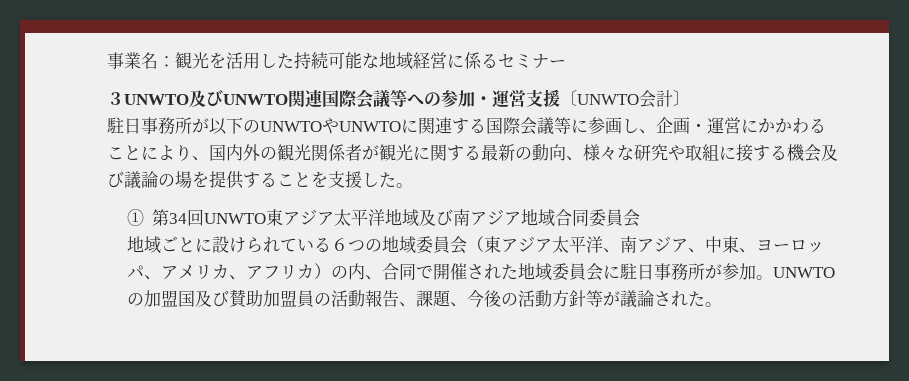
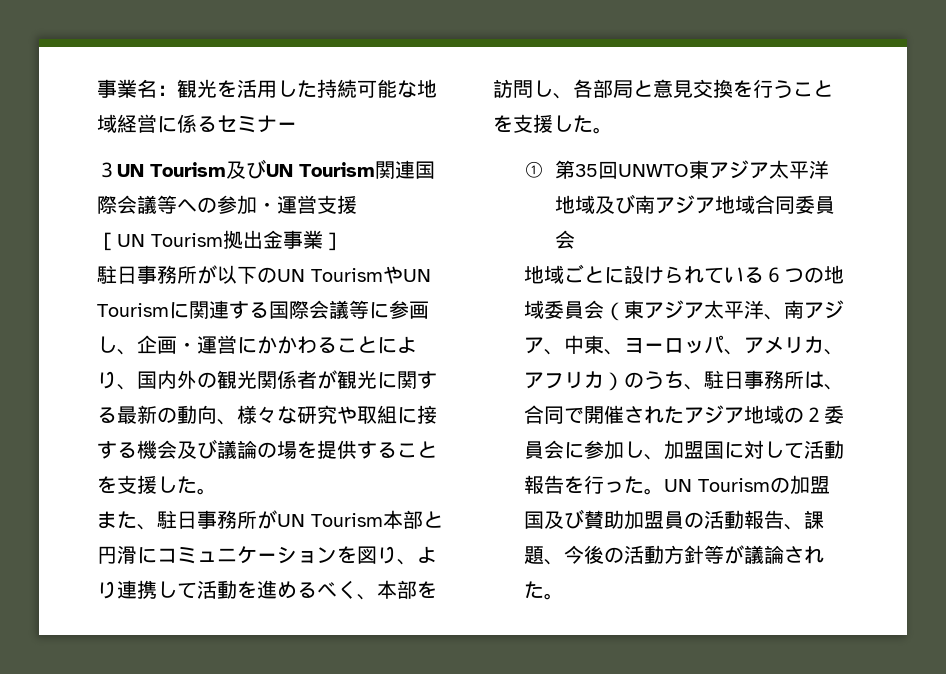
- ３UNWTO及びUNWTO関連国際会議等への参加・運営支援〔UNWTO会計〕
+ ３UN Tourism及びUN Tourism関連国際会議等への参加・運営支援
+ ［UN Tourism拠出金事業］
- 駐日事務所が以下のUNWTOやUNWTOに関連する国際会議等に参画し、企画・運営にかかわることにより、国内外の観光関係者が観光に関する最新の動向、様々な研究や取組に接する機会及び議論の場を提供することを支援した。
+ 駐日事務所が以下のUN TourismやUN Tourismに関連する国際会議等に参画し、企画・運営にかかわることにより、国内外の観光関係者が観光に関する最新の動向、様々な研究や取組に接する機会及び議論の場を提供することを支援した。
+ また、駐日事務所がUN Tourism本部と円滑にコミュニケーションを図り、より連携して活動を進めるべく、本部を訪問し、各部局と意見交換を行うことを支援した。
- ①第34回UNWTO東アジア太平洋地域及び南アジア地域合同委員会
+ ①第35回UNWTO東アジア太平洋地域及び南アジア地域合同委員会
- 地域ごとに設けられている６つの地域委員会（東アジア太平洋、南アジア、中東、ヨーロッパ、アメリカ、アフリカ）の内、合同で開催された地域委員会に駐日事務所が参加。UNWTOの加盟国及び賛助加盟員の活動報告、課題、今後の活動方針等が議論された。
+ 地域ごとに設けられている６つの地域委員会（東アジア太平洋、南アジア、中東、ヨーロッパ、アメリカ、アフリカ）のうち、駐日事務所は、合同で開催されたアジア地域の２委員会に参加し、加盟国に対して活動報告を行った。UN Tourismの加盟国及び賛助加盟員の活動報告、課題、今後の活動方針等が議論された。

